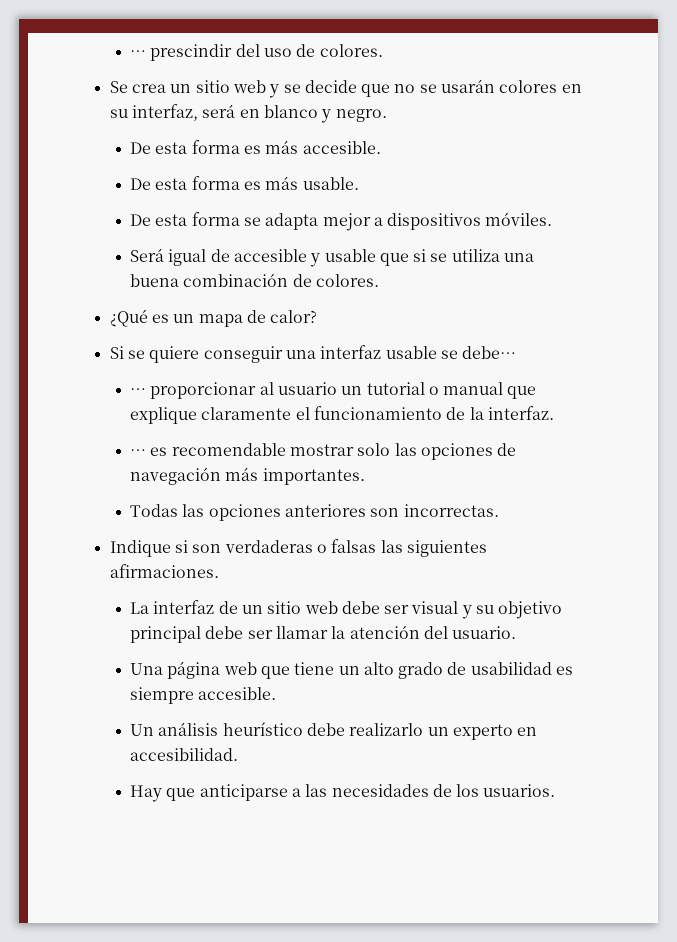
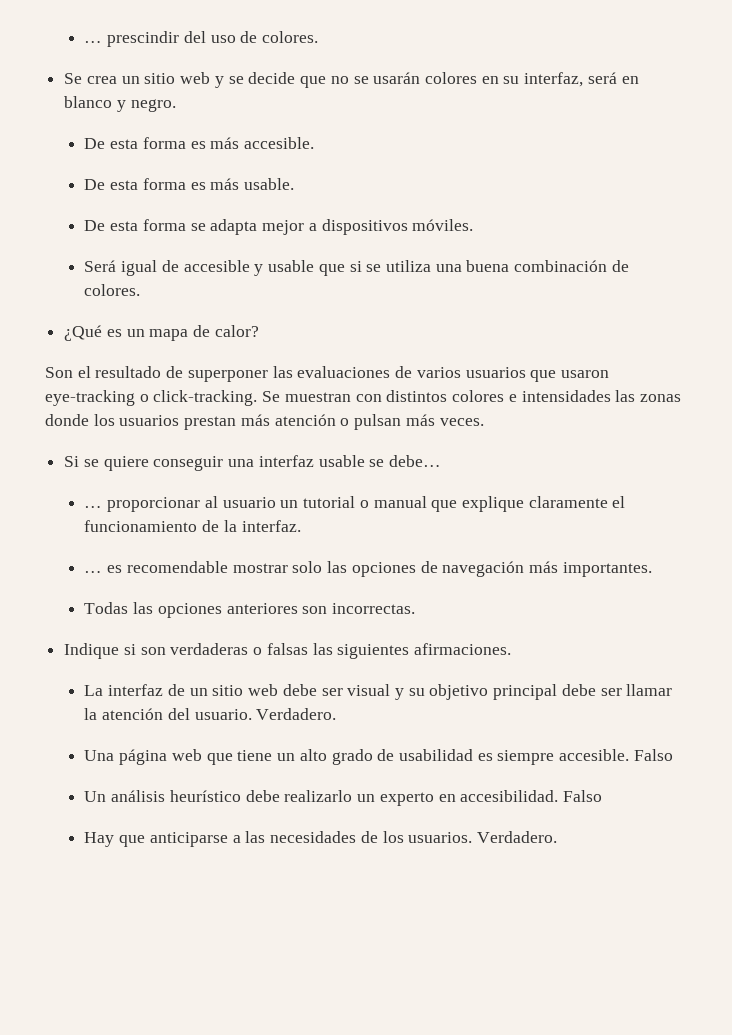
+ Son el resultado de superponer las evaluaciones de varios usuarios que usaron eye-tracking o click-tracking. Se muestran con distintos colores e intensidades las zonas donde los usuarios prestan más atención o pulsan más veces.
- La interfaz de un sitio web debe ser visual y su objetivo principal debe ser llamar la atención del usuario.
+ La interfaz de un sitio web debe ser visual y su objetivo principal debe ser llamar la atención del usuario. Verdadero.
- Una página web que tiene un alto grado de usabilidad es siempre accesible.
+ Una página web que tiene un alto grado de usabilidad es siempre accesible. Falso
- Un análisis heurístico debe realizarlo un experto en accesibilidad.
+ Un análisis heurístico debe realizarlo un experto en accesibilidad. Falso
- Hay que anticiparse a las necesidades de los usuarios.
+ Hay que anticiparse a las necesidades de los usuarios. Verdadero.

